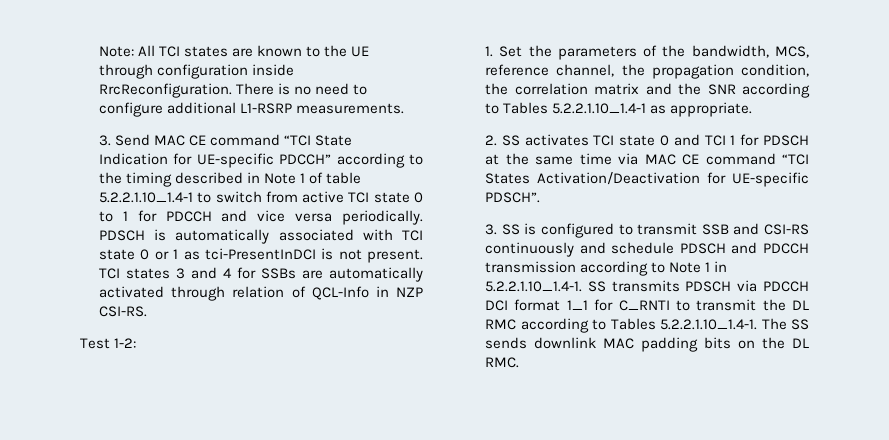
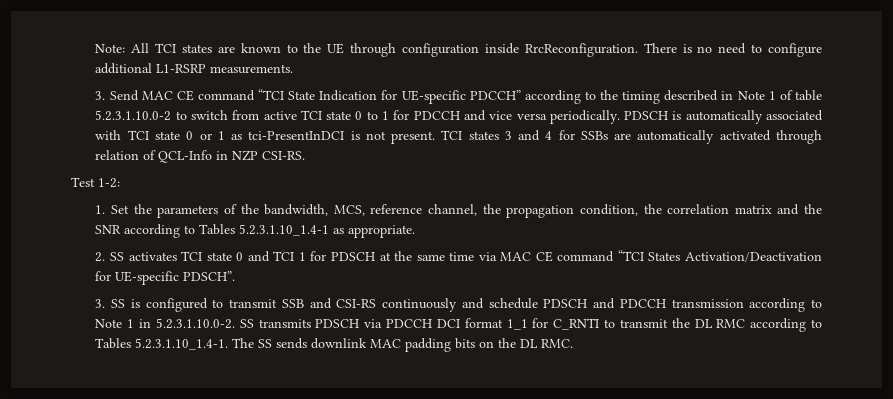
- 3. Send MAC CE command “TCI State Indication for UE-specific PDCCH” according to the timing described in Note 1 of table 5.2.2.1.10_1.4-1 to switch from active TCI state 0 to 1 for PDCCH and vice versa periodically.
+ 3. Send MAC CE command “TCI State Indication for UE-specific PDCCH” according to the timing described in Note 1 of table 5.2.3.1.10.0-2 to switch from active TCI state 0 to 1 for PDCCH and vice versa periodically.
- 1. Set the parameters of the bandwidth, MCS, reference channel, the propagation condition, the correlation matrix and the SNR according to Tables 5.2.2.1.10_1.4-1 as appropriate.
+ 1. Set the parameters of the bandwidth, MCS, reference channel, the propagation condition, the correlation matrix and the SNR according to Tables 5.2.3.1.10_1.4-1 as appropriate.
- 3. SS is configured to transmit SSB and CSI-RS continuously and schedule PDSCH and PDCCH transmission according to Note 1 in 5.2.2.1.10_1.4-1. SS transmits PDSCH via PDCCH DCI format 1_1 for C_RNTI to transmit the DL RMC according to Tables 5.2.2.1.10_1.4-1. The SS sends downlink MAC padding bits on the DL RMC.
+ 3. SS is configured to transmit SSB and CSI-RS continuously and schedule PDSCH and PDCCH transmission according to Note 1 in 5.2.3.1.10.0-2. SS transmits PDSCH via PDCCH DCI format 1_1 for C_RNTI to transmit the DL RMC according to Tables 5.2.3.1.10_1.4-1. The SS sends downlink MAC padding bits on the DL RMC.

